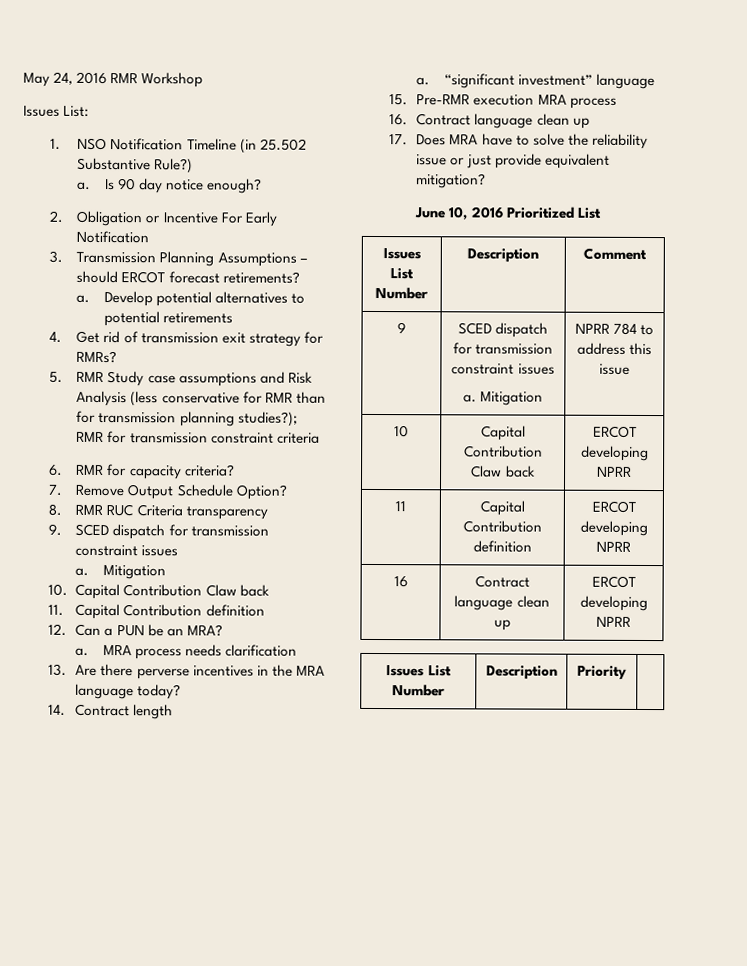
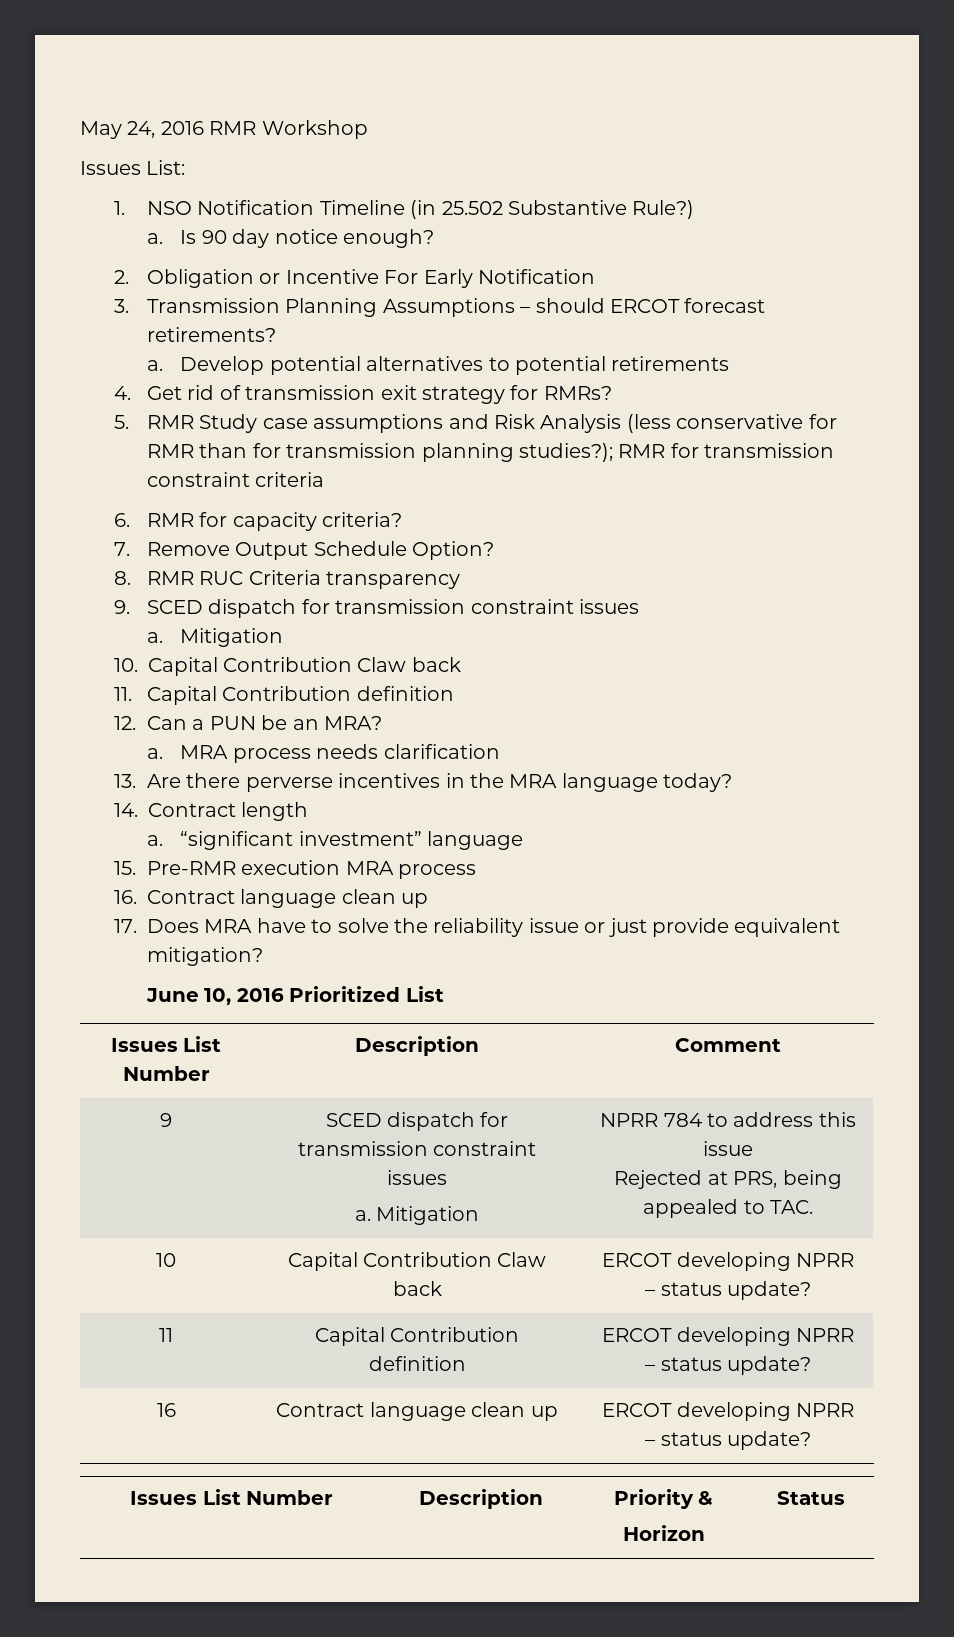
  9 | SCED dispatch for transmission constraint issues
  a. Mitigation | NPRR 784 to address this issue
+ Rejected at PRS, being appealed to TAC.
- 10 | Capital Contribution Claw back | ERCOT developing NPRR
+ 10 | Capital Contribution Claw back | ERCOT developing NPRR – status update?
- 11 | Capital Contribution definition | ERCOT developing NPRR
+ 11 | Capital Contribution definition | ERCOT developing NPRR – status update?
- 16 | Contract language clean up | ERCOT developing NPRR
+ 16 | Contract language clean up | ERCOT developing NPRR – status update?
- Issues List Number | Description | Priority |
+ Issues List Number | Description | Priority &
+ Horizon | Status

